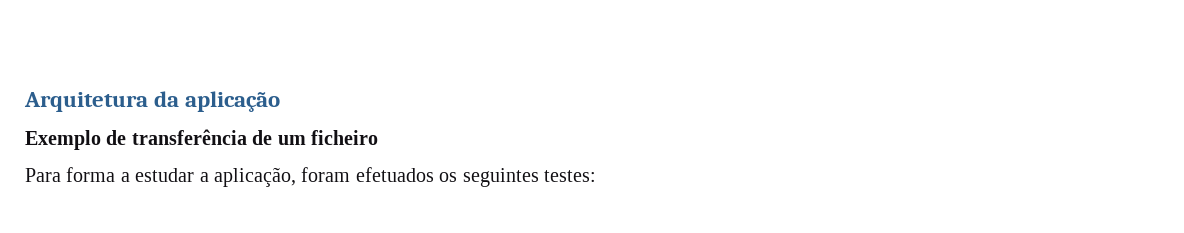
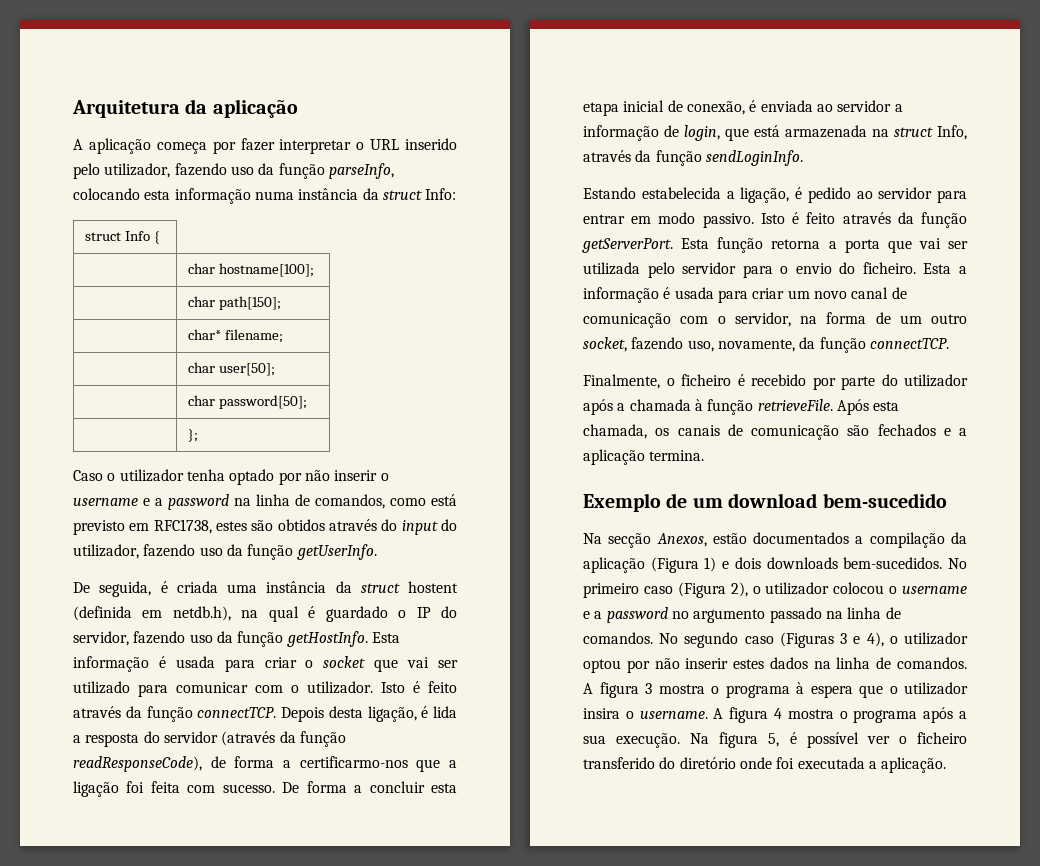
- Exemplo de transferência de um ficheiro
- Para forma a estudar a aplicação, foram efetuados os seguintes testes:
+ A aplicação começa por fazer interpretar o URL inserido pelo utilizador, fazendo uso da função parseInfo, colocando esta informação numa instância da struct Info:
+ struct Info {
+ | char hostname[100];
+ | char path[150];
+ | char* filename;
+ | char user[50];
+ | char password[50];
+ | };
+ Caso o utilizador tenha optado por não inserir o username e a password na linha de comandos, como está previsto em RFC1738, estes são obtidos através do input do utilizador, fazendo uso da função getUserInfo.
+ De seguida, é criada uma instância da struct hostent (definida em netdb.h), na qual é guardado o IP do servidor, fazendo uso da função getHostInfo. Esta informação é usada para criar o socket que vai ser utilizado para comunicar com o utilizador. Isto é feito através da função connectTCP. Depois desta ligação, é lida a resposta do servidor (através da função readResponseCode), de forma a certificarmo-nos que a ligação foi feita com sucesso. De forma a concluir esta etapa inicial de conexão, é enviada ao servidor a informação de login, que está armazenada na struct Info, através da função sendLoginInfo.
+ Estando estabelecida a ligação, é pedido ao servidor para entrar em modo passivo. Isto é feito através da função getServerPort. Esta função retorna a porta que vai ser utilizada pelo servidor para o envio do ficheiro. Esta a informação é usada para criar um novo canal de comunicação com o servidor, na forma de um outro socket, fazendo uso, novamente, da função connectTCP.
+ Finalmente, o ficheiro é recebido por parte do utilizador após a chamada à função retrieveFile. Após esta chamada, os canais de comunicação são fechados e a aplicação termina.
+ Exemplo de um download bem-sucedido
+ Na secção Anexos, estão documentados a compilação da aplicação (Figura 1) e dois downloads bem-sucedidos. No primeiro caso (Figura 2), o utilizador colocou o username e a password no argumento passado na linha de comandos. No segundo caso (Figuras 3 e 4), o utilizador optou por não inserir estes dados na linha de comandos. A figura 3 mostra o programa à espera que o utilizador insira o username. A figura 4 mostra o programa após a sua execução. Na figura 5, é possível ver o ficheiro transferido do diretório onde foi executada a aplicação.

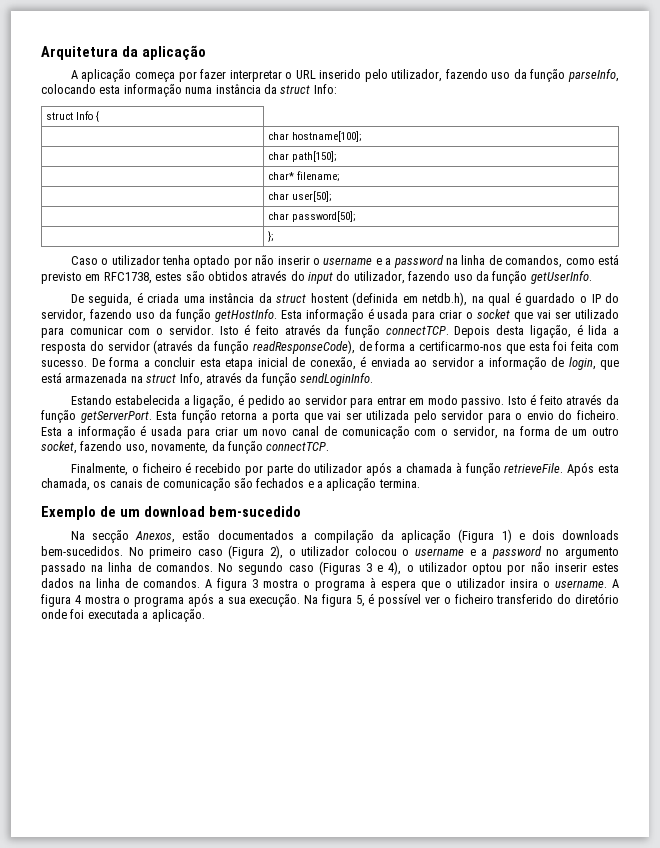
- Esta informação é usada para criar o socket que vai ser utilizado para comunicar com o utilizador.
+ Esta informação é usada para criar o socket que vai ser utilizado para comunicar com o servidor.
- Depois desta ligação, é lida a resposta do servidor (através da função readResponseCode), de forma a certificarmo-nos que a ligação foi feita com sucesso.
+ Depois desta ligação, é lida a resposta do servidor (através da função readResponseCode), de forma a certificarmo-nos que esta foi feita com sucesso.

